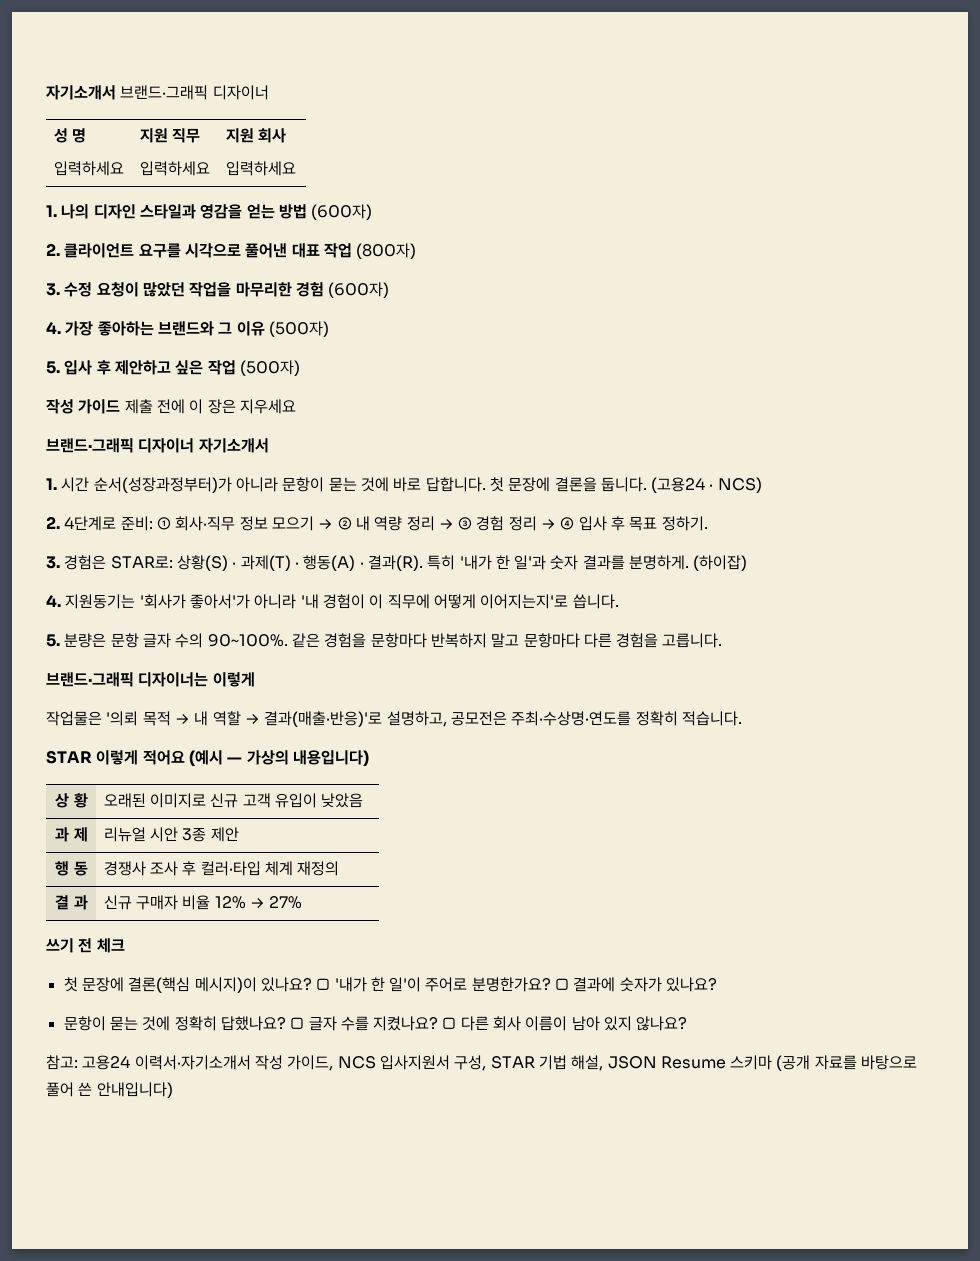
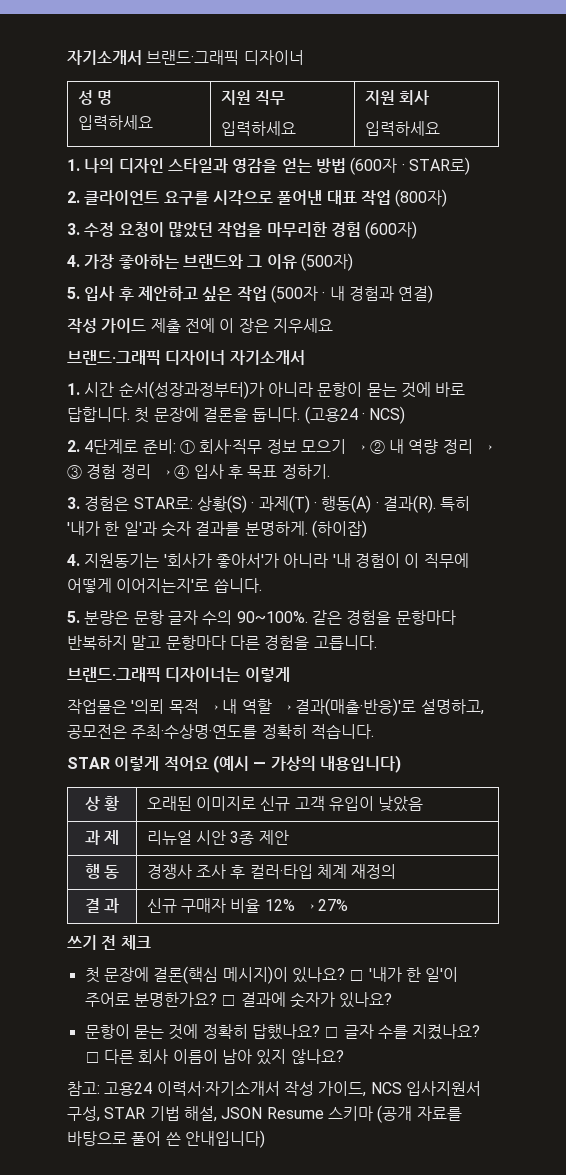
- 1. 나의 디자인 스타일과 영감을 얻는 방법 (600자)
+ 1. 나의 디자인 스타일과 영감을 얻는 방법 (600자 · STAR로)
- 5. 입사 후 제안하고 싶은 작업 (500자)
+ 5. 입사 후 제안하고 싶은 작업 (500자 · 내 경험과 연결)

